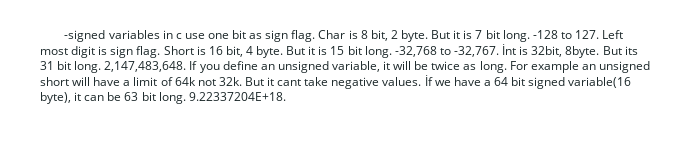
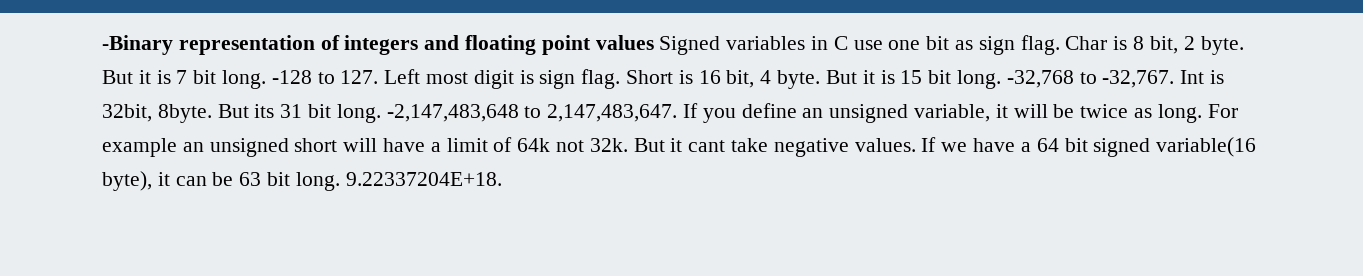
- -signed variables in c use one bit as sign flag.
+ -Binary representation of integers and floating point values Signed variables in C use one bit as sign flag.
- İnt is 32bit, 8byte.
+ Int is 32bit, 8byte.
- 2,147,483,648.
+ -2,147,483,648 to 2,147,483,647.
- İf we have a 64 bit signed variable(16 byte), it can be 63 bit long.
+ If we have a 64 bit signed variable(16 byte), it can be 63 bit long.

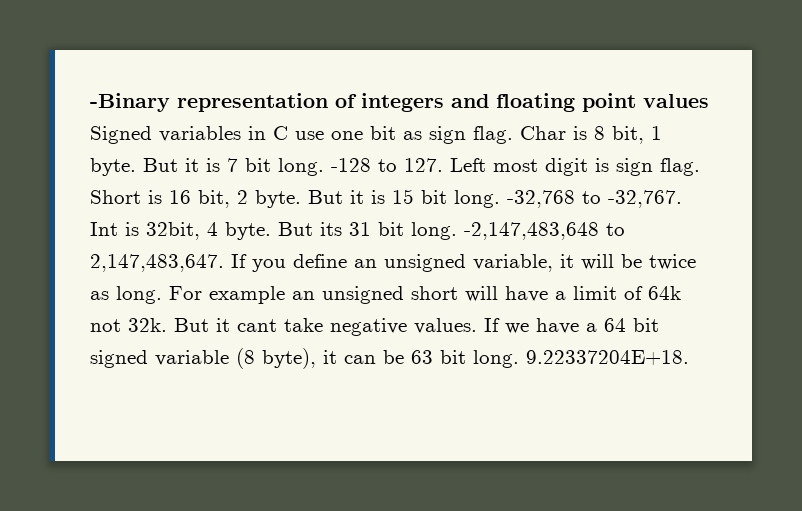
- Char is 8 bit, 2 byte.
+ Char is 8 bit, 1 byte.
- Short is 16 bit, 4 byte.
+ Short is 16 bit, 2 byte.
- Int is 32bit, 8byte.
+ Int is 32bit, 4 byte.
- If we have a 64 bit signed variable(16 byte), it can be 63 bit long.
+ If we have a 64 bit signed variable (8 byte), it can be 63 bit long.

